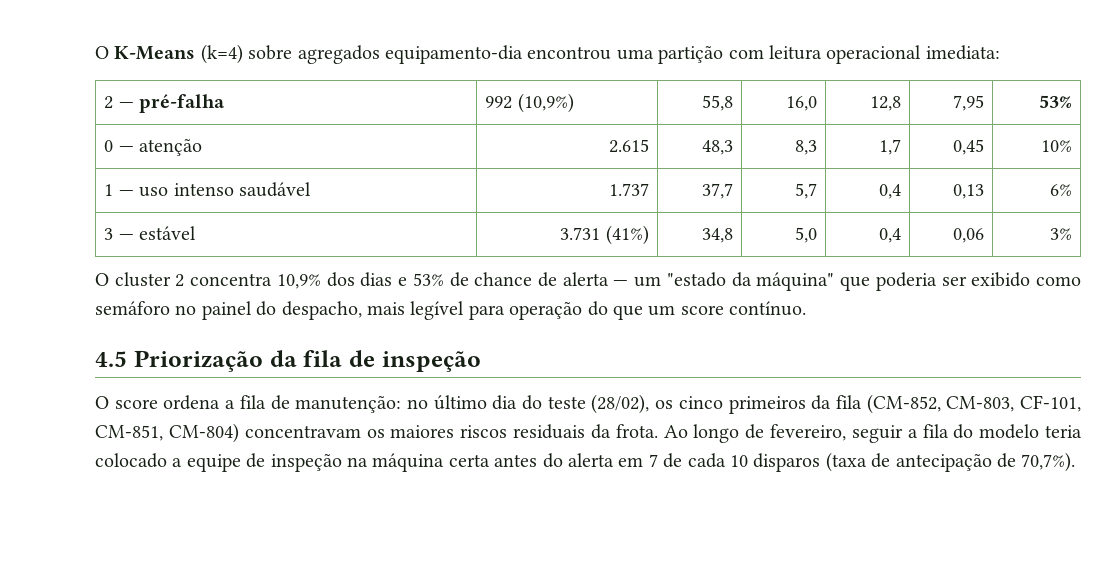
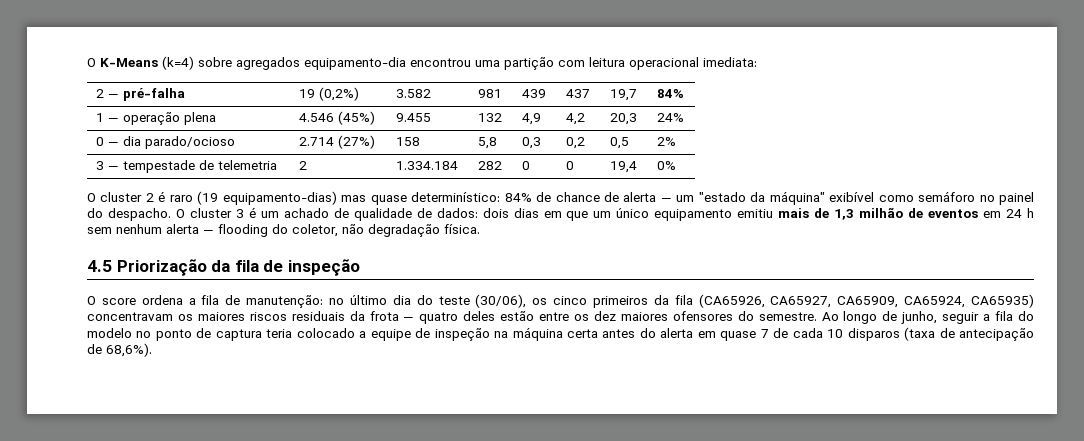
- 2 — pré-falha | 992 (10,9%) | 55,8 | 16,0 | 12,8 | 7,95 | 53%
- 0 — atenção | 2.615 | 48,3 | 8,3 | 1,7 | 0,45 | 10%
- 1 — uso intenso saudável | 1.737 | 37,7 | 5,7 | 0,4 | 0,13 | 6%
- 3 — estável | 3.731 (41%) | 34,8 | 5,0 | 0,4 | 0,06 | 3%
- O cluster 2 concentra 10,9% dos dias e 53% de chance de alerta — um "estado da máquina" que poderia ser exibido como semáforo no painel do despacho, mais legível para operação do que um score contínuo.
+ 2 — pré-falha | 19 (0,2%) | 3.582 | 981 | 439 | 437 | 19,7 | 84%
+ 1 — operação plena | 4.546 (45%) | 9.455 | 132 | 4,9 | 4,2 | 20,3 | 24%
+ 0 — dia parado/ocioso | 2.714 (27%) | 158 | 5,8 | 0,3 | 0,2 | 0,5 | 2%
+ 3 — tempestade de telemetria | 2 | 1.334.184 | 282 | 0 | 0 | 19,4 | 0%
+ O cluster 2 é raro (19 equipamento-dias) mas quase determinístico: 84% de chance de alerta — um "estado da máquina" exibível como semáforo no painel do despacho. O cluster 3 é um achado de qualidade de dados: dois dias em que um único equipamento emitiu mais de 1,3 milhão de eventos em 24 h sem nenhum alerta — flooding do coletor, não degradação física.
- O score ordena a fila de manutenção: no último dia do teste (28/02), os cinco primeiros da fila (CM-852, CM-803, CF-101, CM-851, CM-804) concentravam os maiores riscos residuais da frota.
+ O score ordena a fila de manutenção: no último dia do teste (30/06), os cinco primeiros da fila (CA65926, CA65927, CA65909, CA65924, CA65935) concentravam os maiores riscos residuais da frota — quatro deles estão entre os dez maiores ofensores do semestre.
- Ao longo de fevereiro, seguir a fila do modelo teria colocado a equipe de inspeção na máquina certa antes do alerta em 7 de cada 10 disparos (taxa de antecipação de 70,7%).
+ Ao longo de junho, seguir a fila do modelo no ponto de captura teria colocado a equipe de inspeção na máquina certa antes do alerta em quase 7 de cada 10 disparos (taxa de antecipação de 68,6%).

